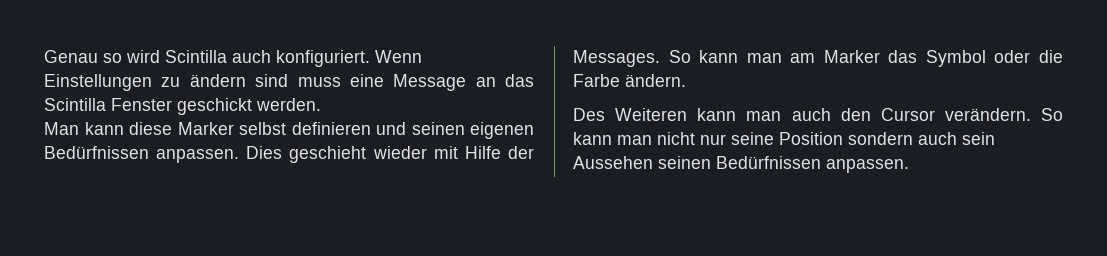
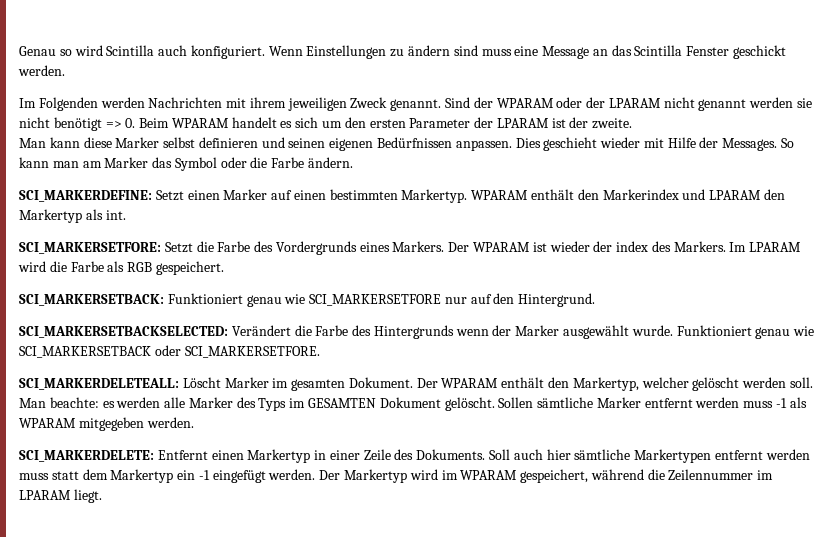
+ Im Folgenden werden Nachrichten mit ihrem jeweiligen Zweck genannt. Sind der WPARAM oder der LPARAM nicht genannt werden sie nicht benötigt => 0. Beim WPARAM handelt es sich um den ersten Parameter der LPARAM ist der zweite.
- Des Weiteren kann man auch den Cursor verändern. So kann man nicht nur seine Position sondern auch sein Aussehen seinen Bedürfnissen anpassen.
+ SCI_MARKERDEFINE: Setzt einen Marker auf einen bestimmten Markertyp. WPARAM enthält den Markerindex und LPARAM den Markertyp als int.
+ SCI_MARKERSETFORE: Setzt die Farbe des Vordergrunds eines Markers. Der WPARAM ist wieder der index des Markers. Im LPARAM wird die Farbe als RGB gespeichert.
+ SCI_MARKERSETBACK: Funktioniert genau wie SCI_MARKERSETFORE nur auf den Hintergrund.
+ SCI_MARKERSETBACKSELECTED: Verändert die Farbe des Hintergrunds wenn der Marker ausgewählt wurde. Funktioniert genau wie SCI_MARKERSETBACK oder SCI_MARKERSETFORE.
+ SCI_MARKERDELETEALL: Löscht Marker im gesamten Dokument. Der WPARAM enthält den Markertyp, welcher gelöscht werden soll. Man beachte: es werden alle Marker des Typs im GESAMTEN Dokument gelöscht. Sollen sämtliche Marker entfernt werden muss -1 als WPARAM mitgegeben werden.
+ SCI_MARKERDELETE: Entfernt einen Markertyp in einer Zeile des Dokuments. Soll auch hier sämtliche Markertypen entfernt werden muss statt dem Markertyp ein -1 eingefügt werden. Der Markertyp wird im WPARAM gespeichert, während die Zeilennummer im LPARAM liegt.

